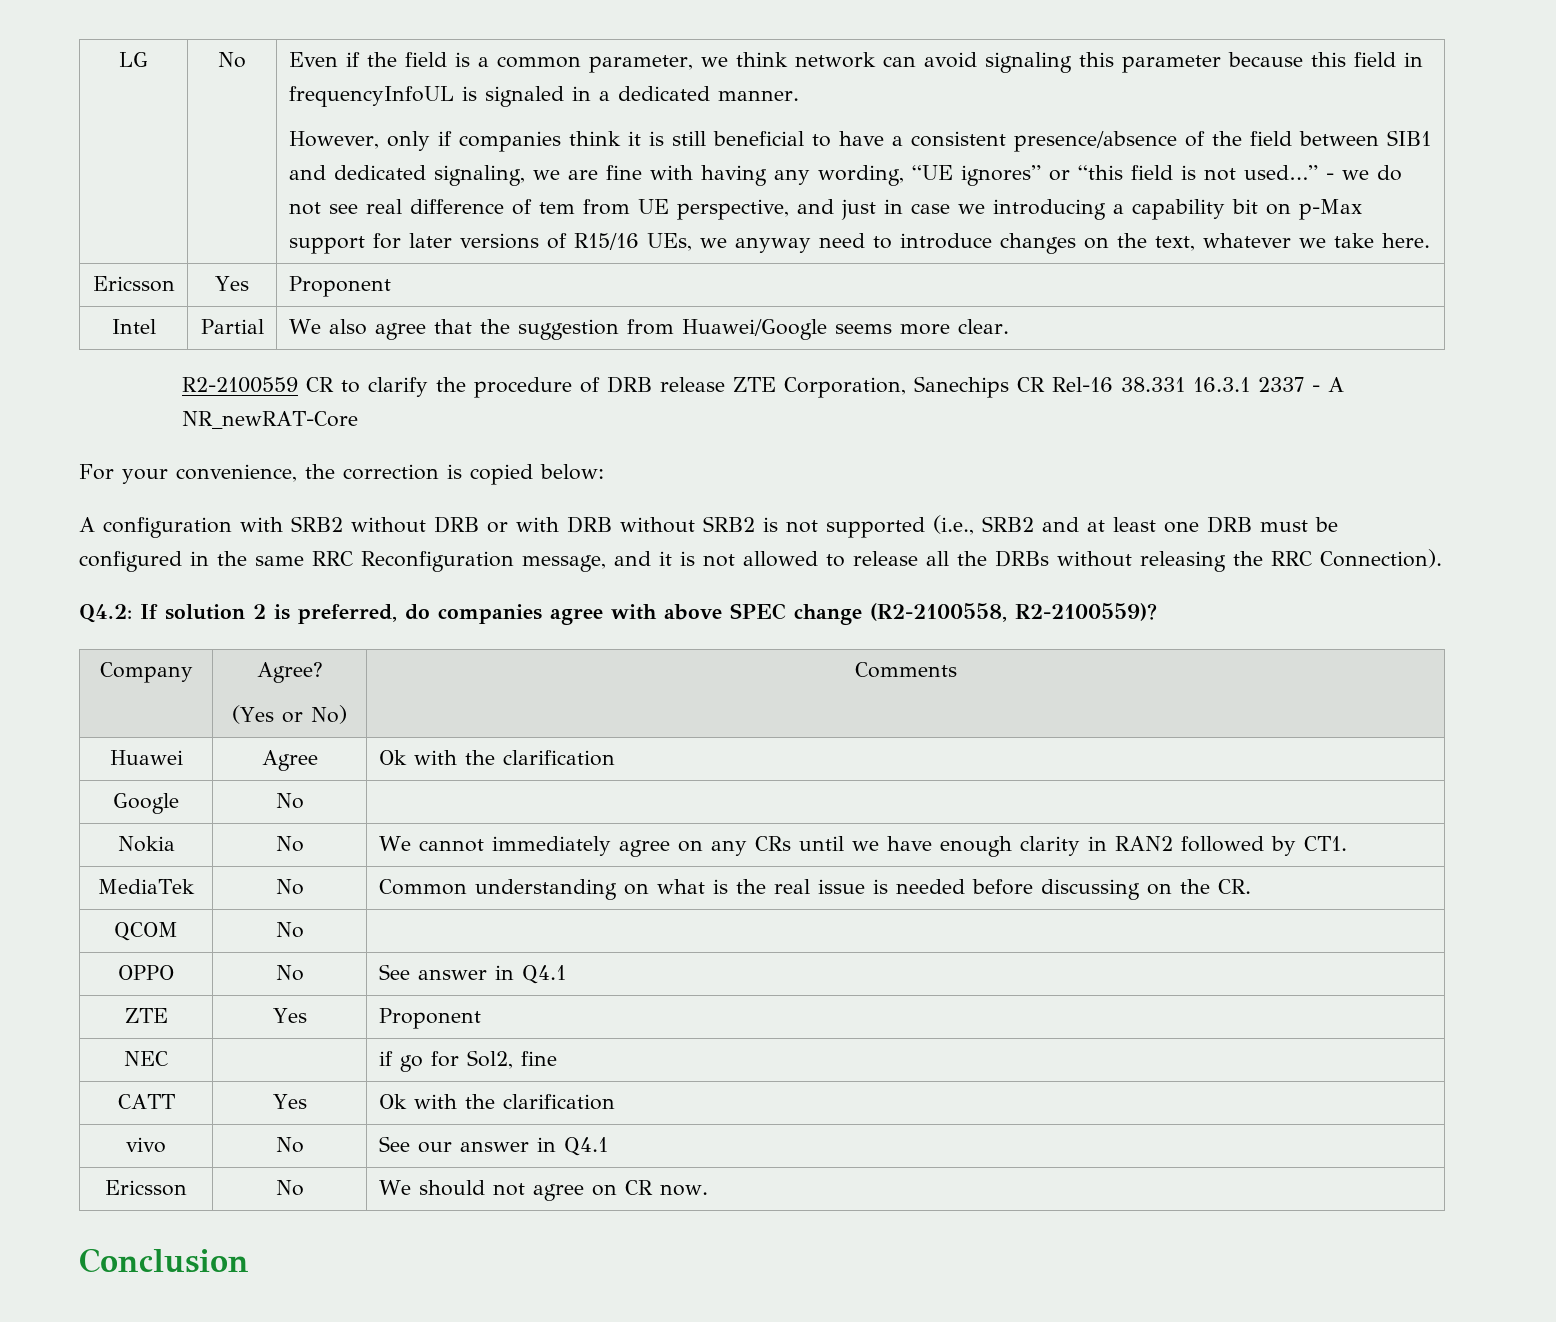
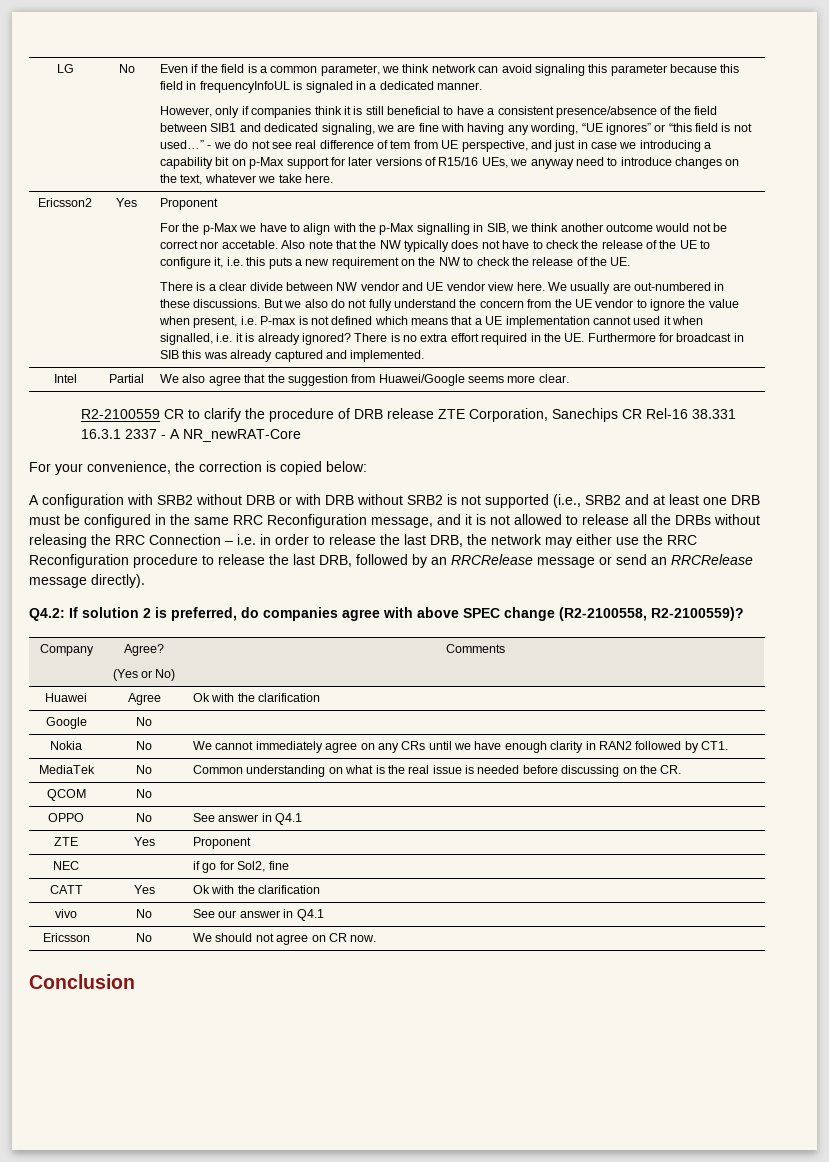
- Ericsson | Yes | Proponent
+ Ericsson2 | Yes | Proponent
+ For the p-Max we have to align with the p-Max signalling in SIB, we think another outcome would not be correct nor accetable. Also note that the NW typically does not have to check the release of the UE to configure it, i.e. this puts a new requirement on the NW to check the release of the UE.
+ There is a clear divide between NW vendor and UE vendor view here. We usually are out-numbered in these discussions. But we also do not fully understand the concern from the UE vendor to ignore the value when present, i.e. P-max is not defined which means that a UE implementation cannot used it when signalled, i.e. it is already ignored? There is no extra effort required in the UE. Furthermore for broadcast in SIB this was already captured and implemented.
- A configuration with SRB2 without DRB or with DRB without SRB2 is not supported (i.e., SRB2 and at least one DRB must be configured in the same RRC Reconfiguration message, and it is not allowed to release all the DRBs without releasing the RRC Connection).
+ A configuration with SRB2 without DRB or with DRB without SRB2 is not supported (i.e., SRB2 and at least one DRB must be configured in the same RRC Reconfiguration message, and it is not allowed to release all the DRBs without releasing the RRC Connection – i.e. in order to release the last DRB, the network may either use the RRC Reconfiguration procedure to release the last DRB, followed by an RRCRelease message or send an RRCRelease message directly).

